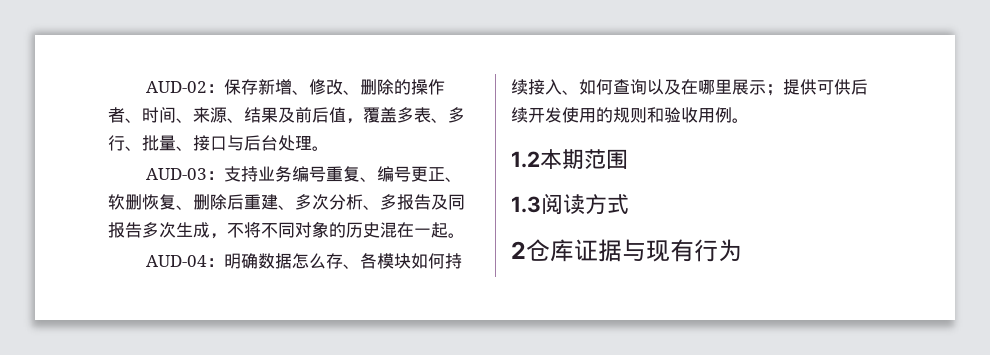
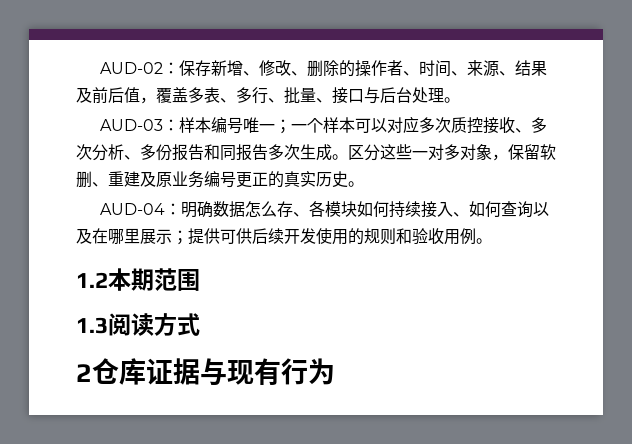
- AUD-03：支持业务编号重复、编号更正、软删恢复、删除后重建、多次分析、多报告及同报告多次生成，不将不同对象的历史混在一起。
+ AUD-03：样本编号唯一；一个样本可以对应多次质控接收、多次分析、多份报告和同报告多次生成。区分这些一对多对象，保留软删、重建及原业务编号更正的真实历史。

